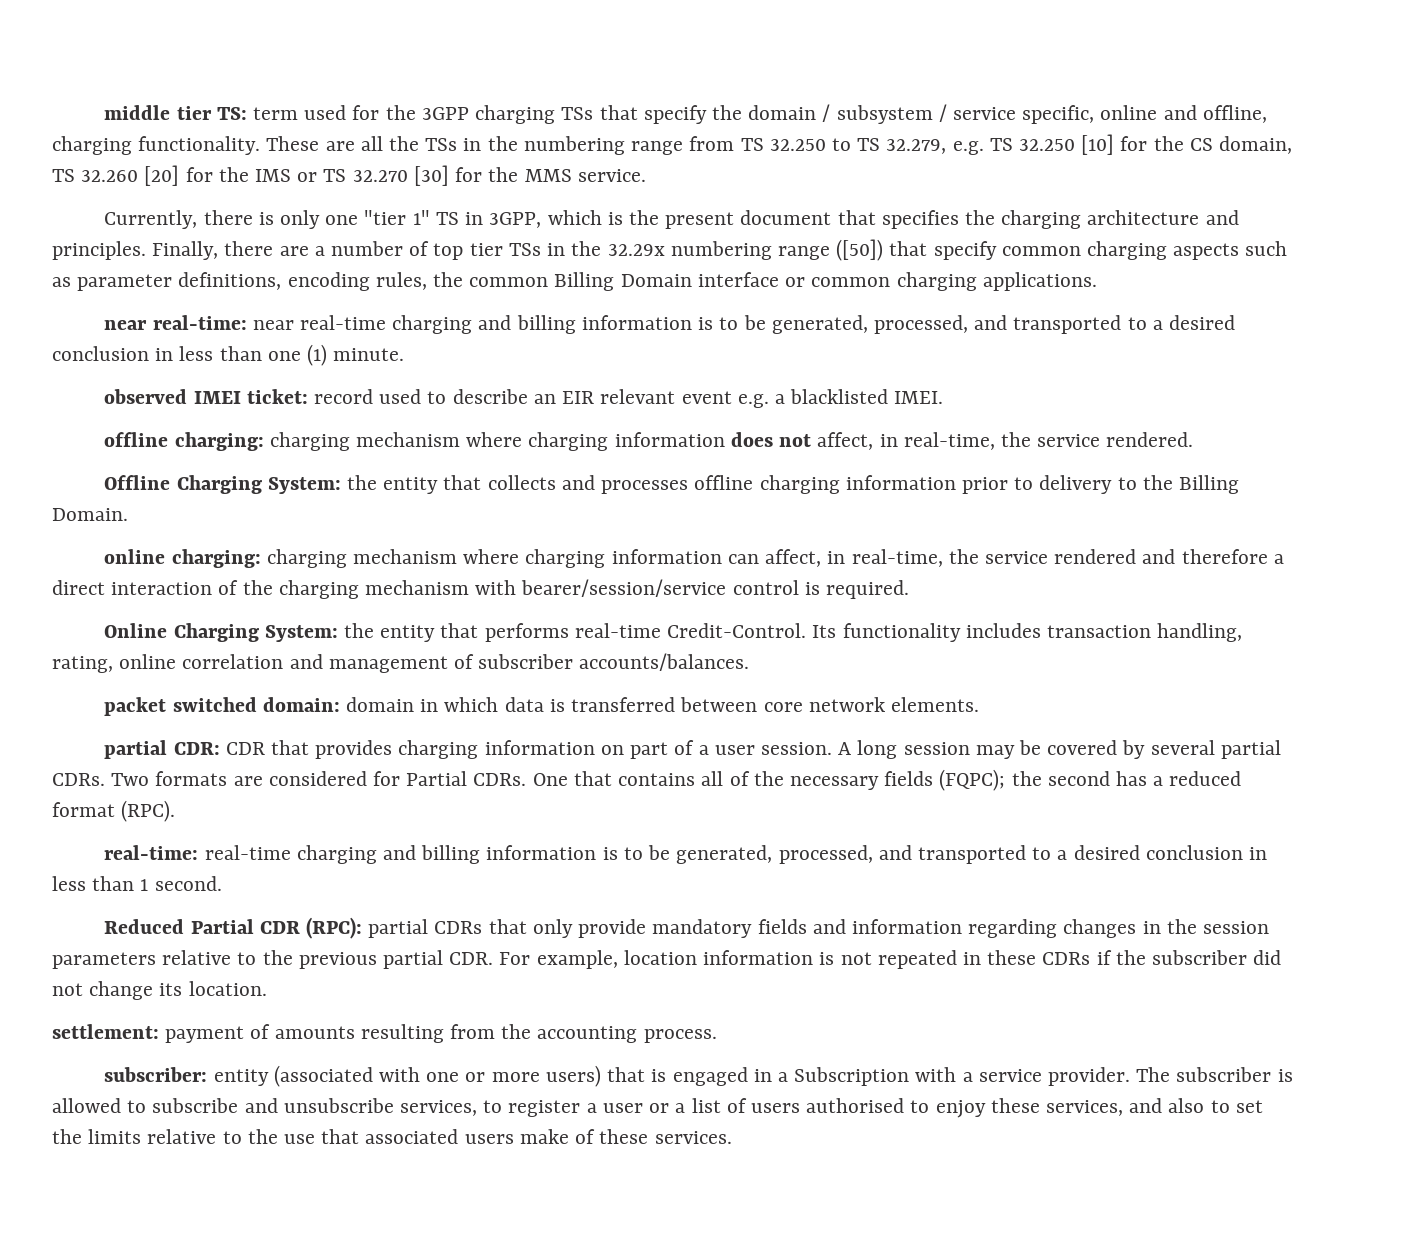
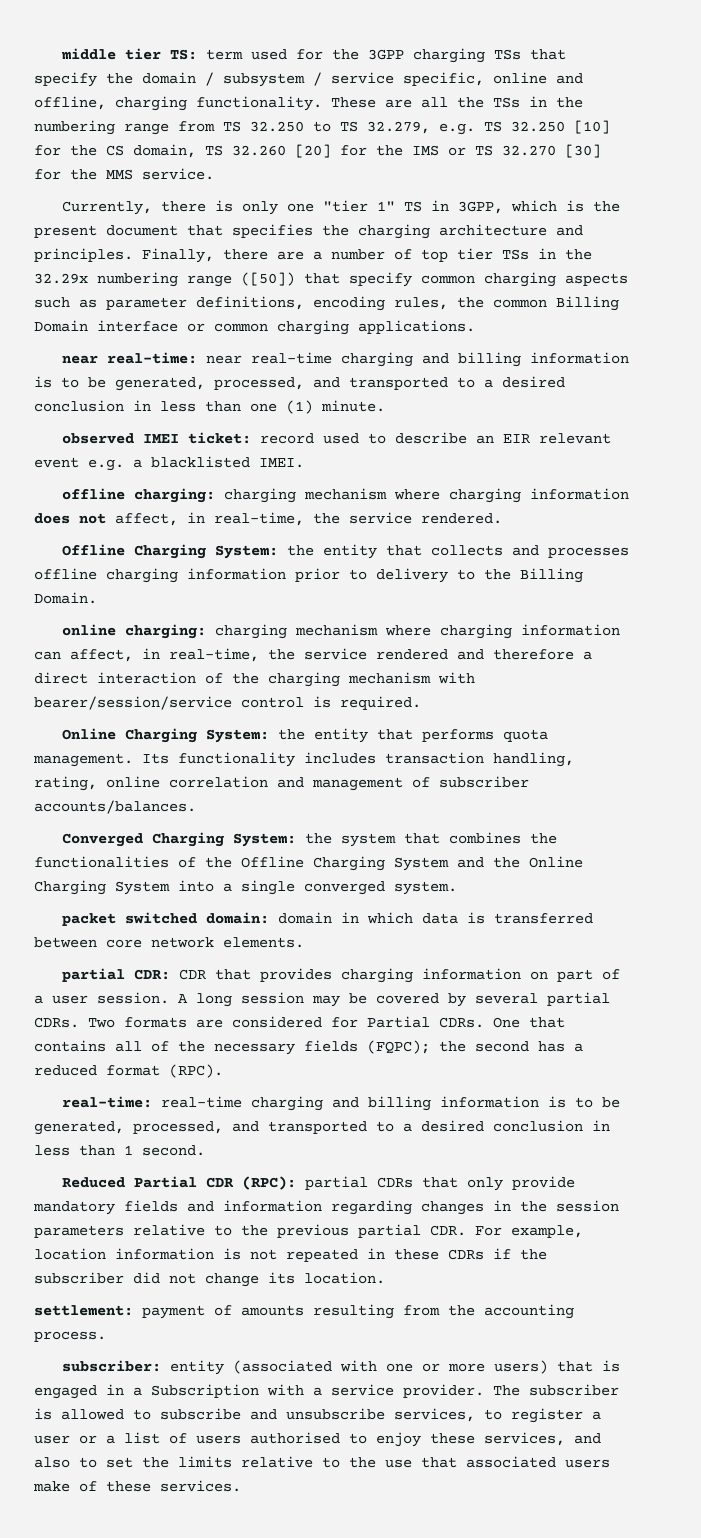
- Online Charging System: the entity that performs real-time Credit-Control.
+ Online Charging System: the entity that performs quota management.
+ Converged Charging System: the system that combines the functionalities of the Offline Charging System and the Online Charging System into a single converged system.

